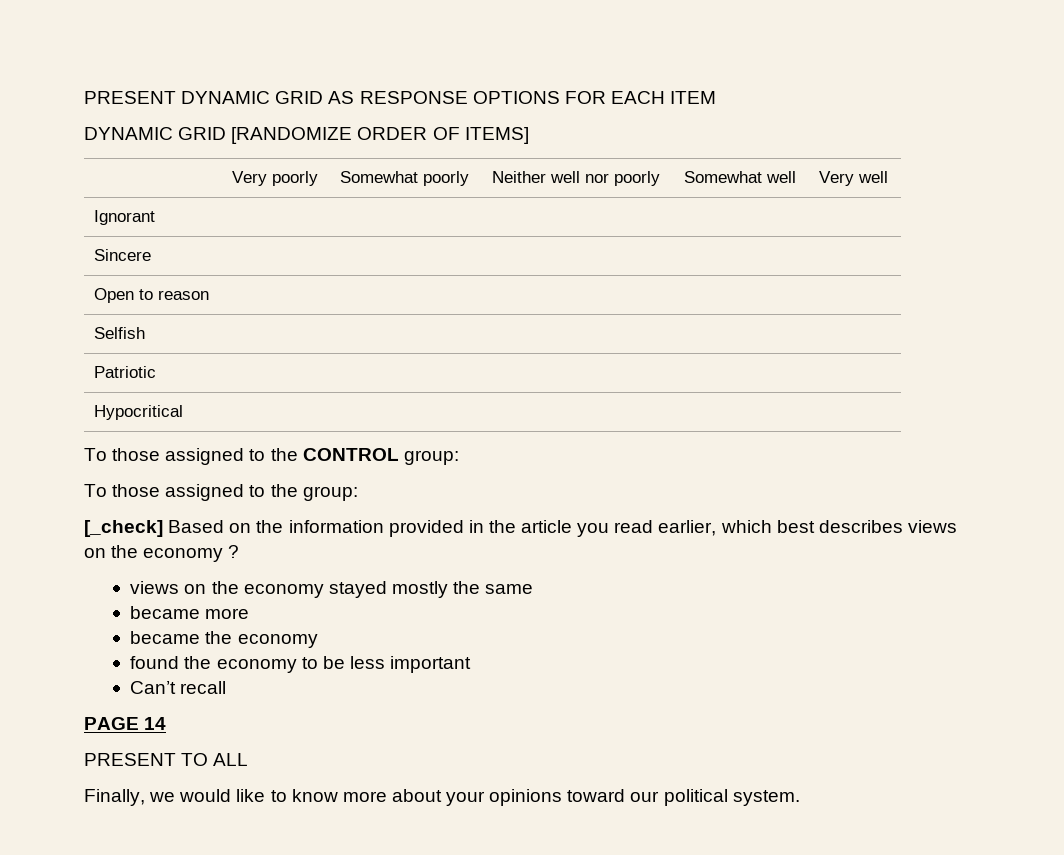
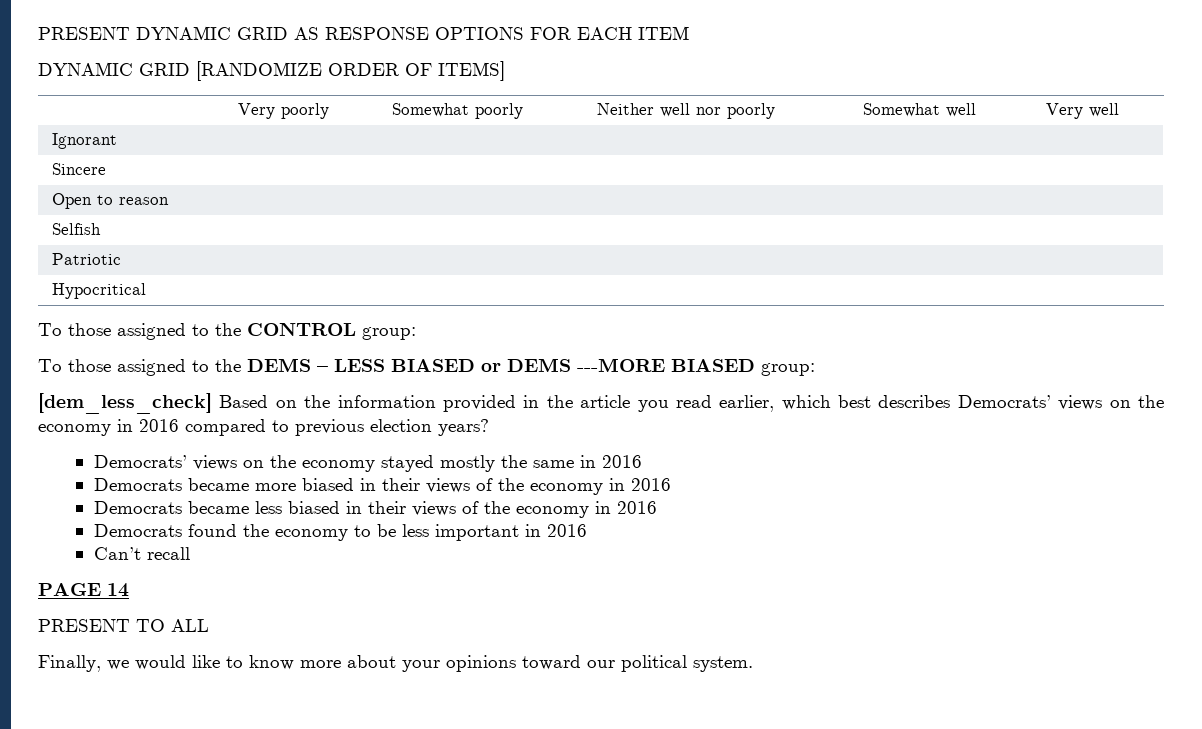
- To those assigned to the group:
- [_check] Based on the information provided in the article you read earlier, which best describes views on the economy ?
- views on the economy stayed mostly the same
- became more
- became the economy
- found the economy to be less important
+ To those assigned to the DEMS – LESS BIASED or DEMS ---MORE BIASED group:
+ [dem_less_check] Based on the information provided in the article you read earlier, which best describes Democrats’ views on the economy in 2016 compared to previous election years?
+ Democrats’ views on the economy stayed mostly the same in 2016
+ Democrats became more biased in their views of the economy in 2016
+ Democrats became less biased in their views of the economy in 2016
+ Democrats found the economy to be less important in 2016

